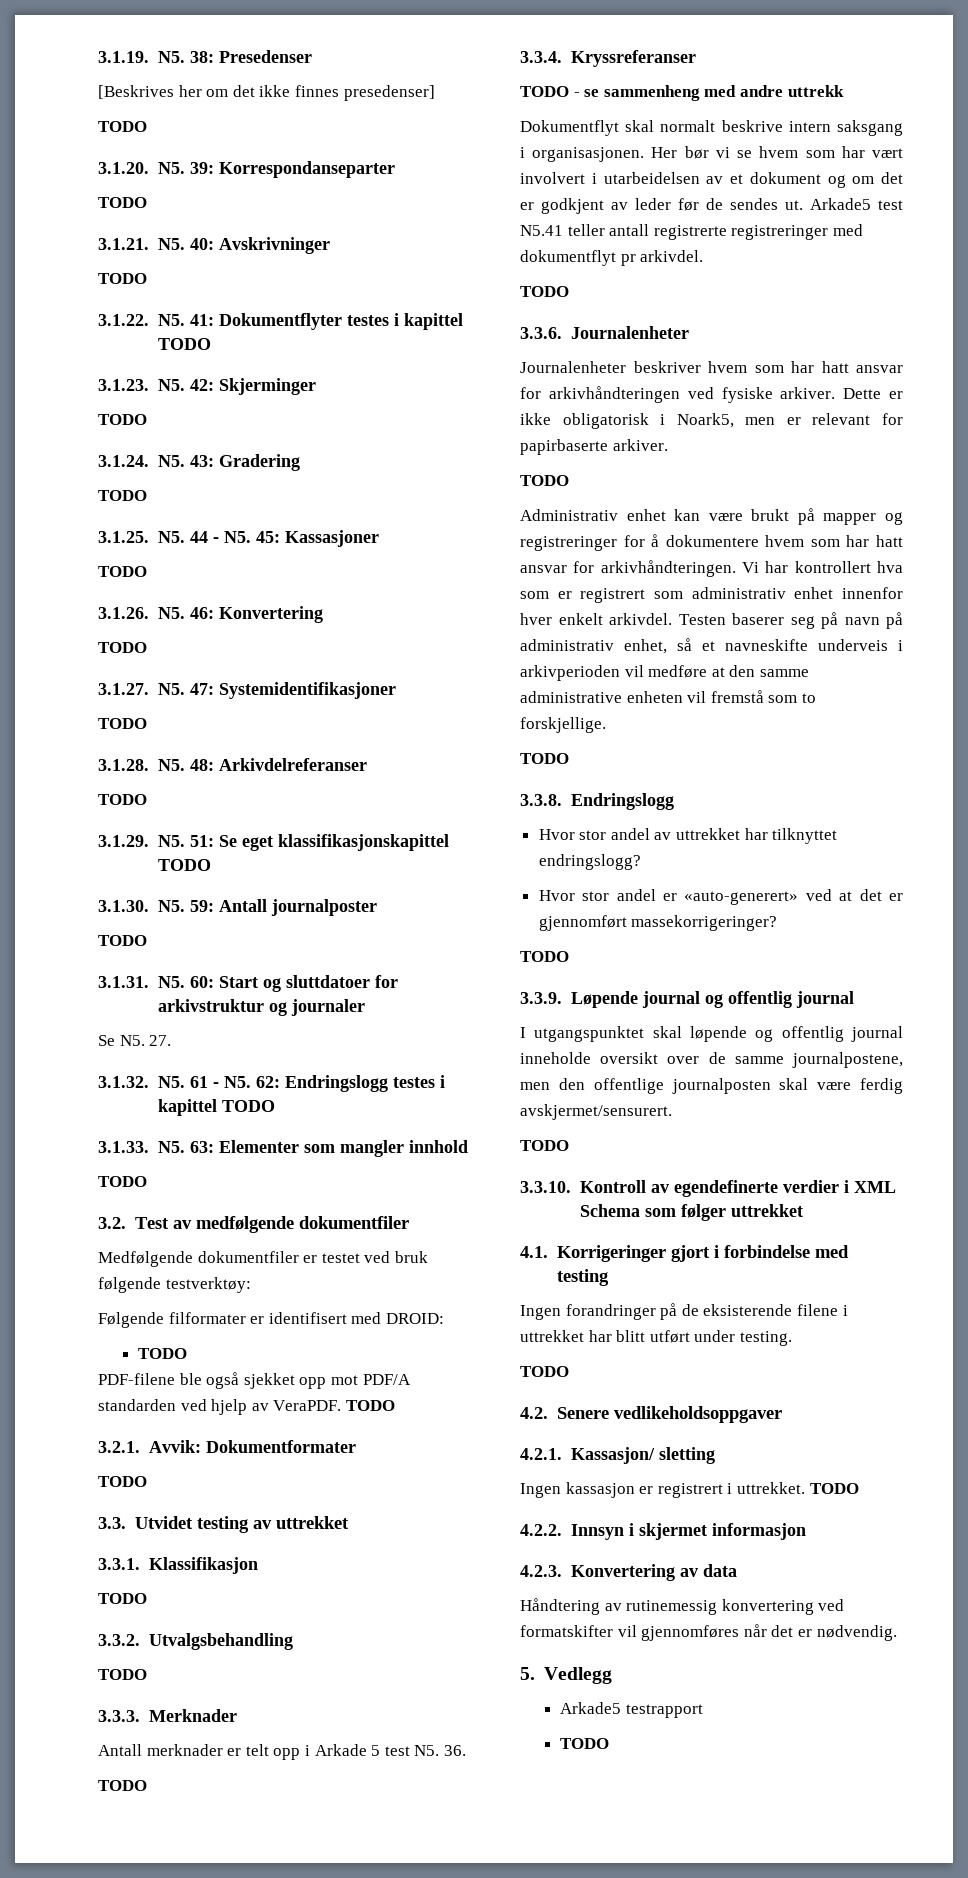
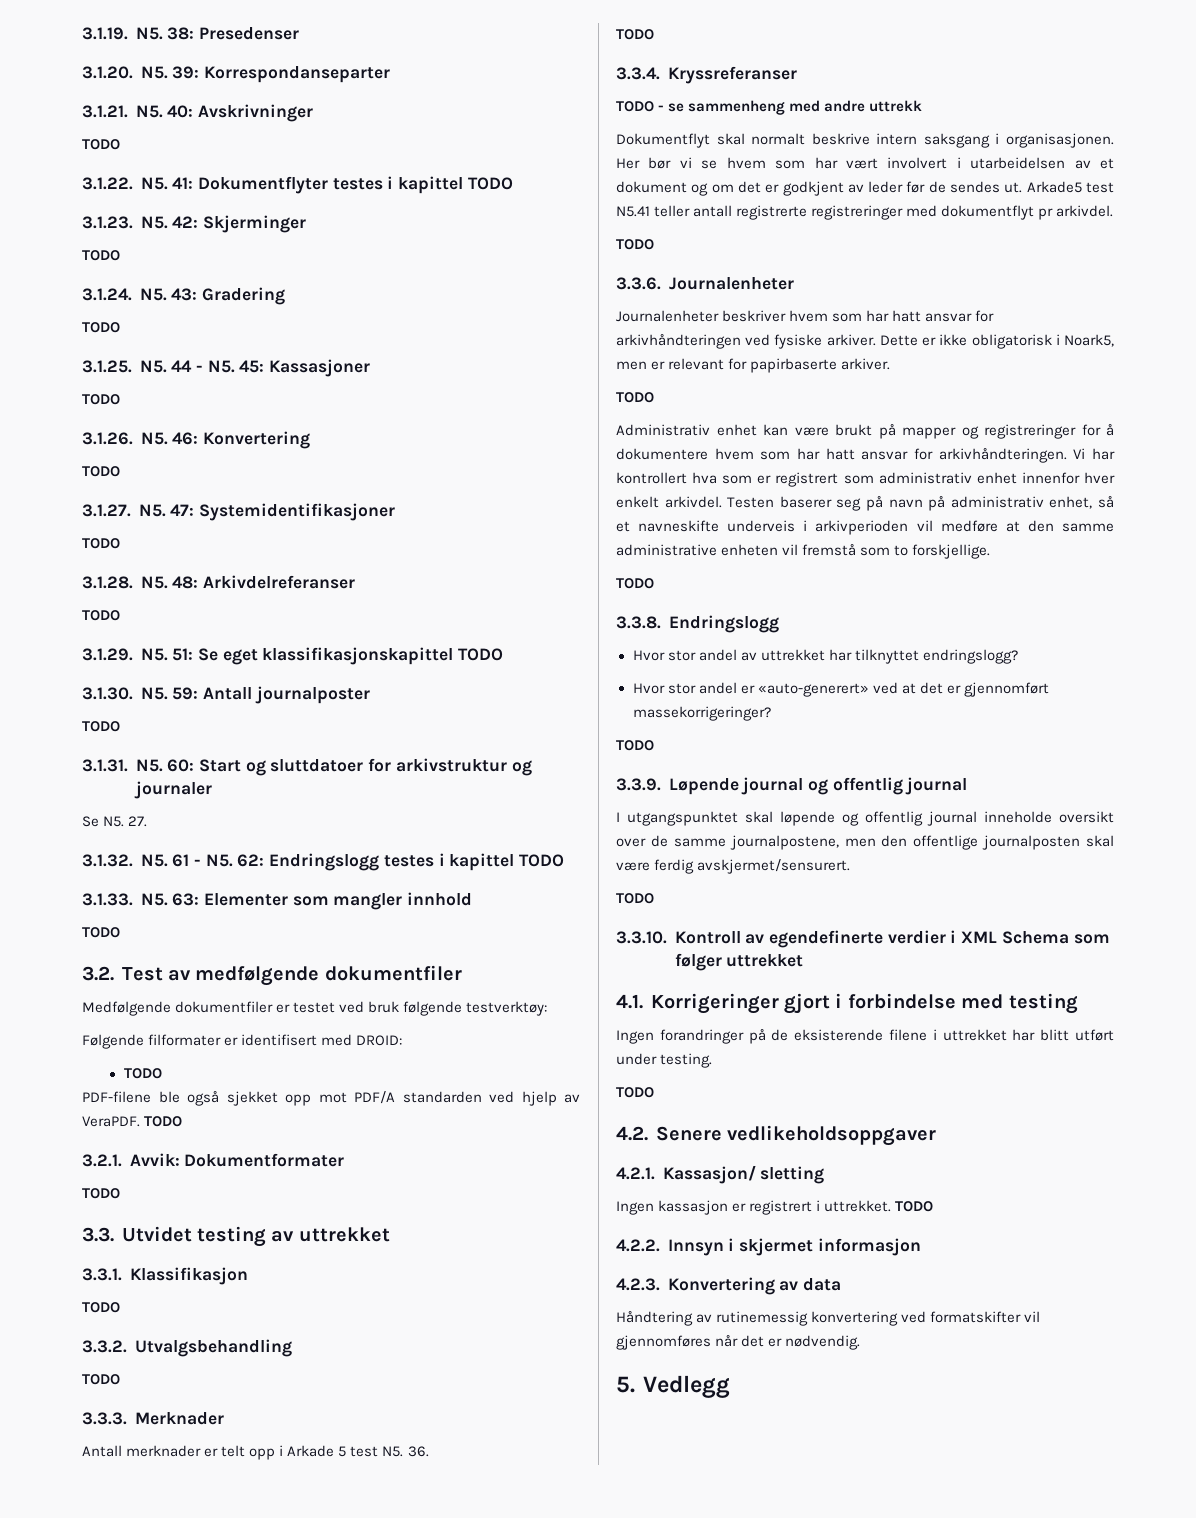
- [Beskrives her om det ikke finnes presedenser]
- TODO
  3.1.20. N5. 39: Korrespondanseparter
- TODO
- Arkade5 testrapport
- TODO

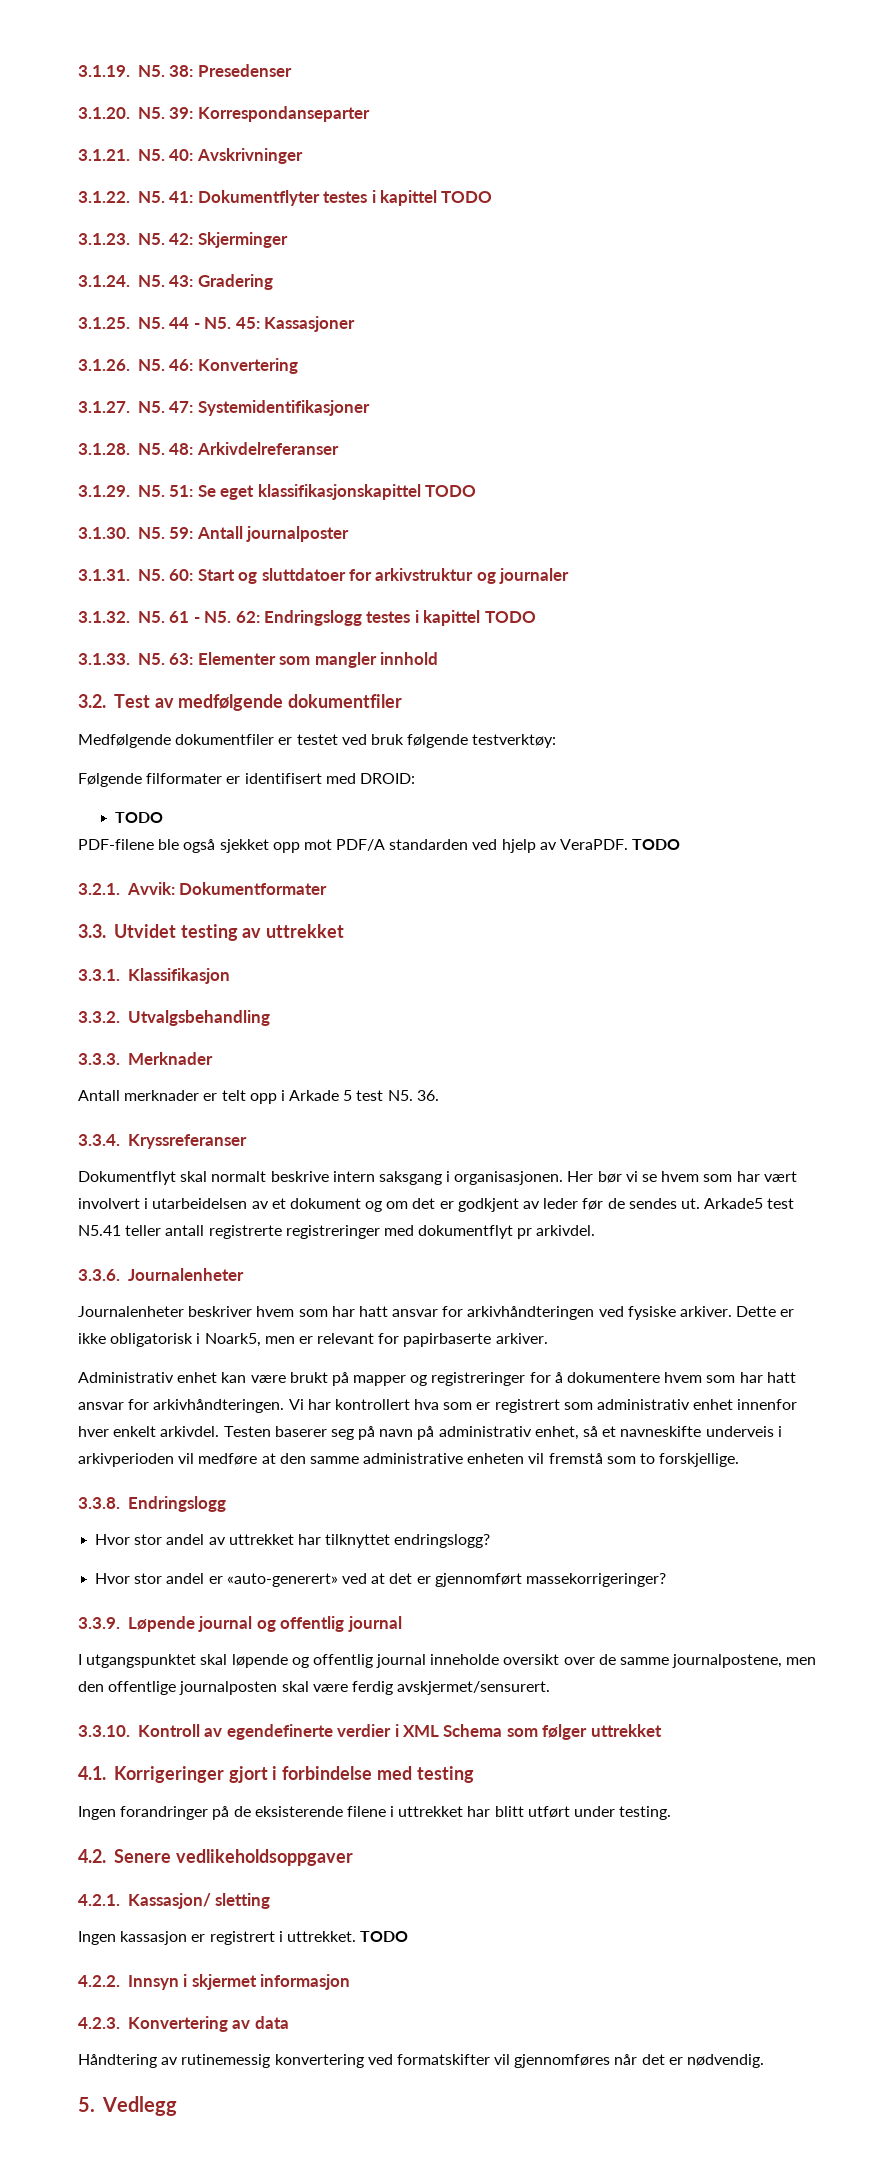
  3.1.21. N5. 40: Avskrivninger
- TODO
  3.1.23. N5. 42: Skjerminger
- TODO
  3.1.24. N5. 43: Gradering
- TODO
  3.1.25. N5. 44 - N5. 45: Kassasjoner
- TODO
  3.1.26. N5. 46: Konvertering
- TODO
  3.1.27. N5. 47: Systemidentifikasjoner
- TODO
  3.1.28. N5. 48: Arkivdelreferanser
- TODO
  3.1.30. N5. 59: Antall journalposter
- TODO
- Se N5. 27.
  3.1.33. N5. 63: Elementer som mangler innhold
- TODO
  3.2.1. Avvik: Dokumentformater
- TODO
  3.3.1. Klassifikasjon
- TODO
  3.3.2. Utvalgsbehandling
- TODO
  Antall merknader er telt opp i Arkade 5 test N5. 36.
- TODO
- TODO - se sammenheng med andre uttrekk
  Arkade5 test N5.41 teller antall registrerte registreringer med dokumentflyt pr arkivdel.
- TODO
  Dette er ikke obligatorisk i Noark5, men er relevant for papirbaserte arkiver.
- TODO
  Testen baserer seg på navn på administrativ enhet, så et navneskifte underveis i arkivperioden vil medføre at den samme administrative enheten vil fremstå som to forskjellige.
- TODO
  Hvor stor andel er «auto-generert» ved at det er gjennomført massekorrigeringer?
- TODO
  I utgangspunktet skal løpende og offentlig journal inneholde oversikt over de samme journalpostene, men den offentlige journalposten skal være ferdig avskjermet/sensurert.
- TODO
  Ingen forandringer på de eksisterende filene i uttrekket har blitt utført under testing.
- TODO

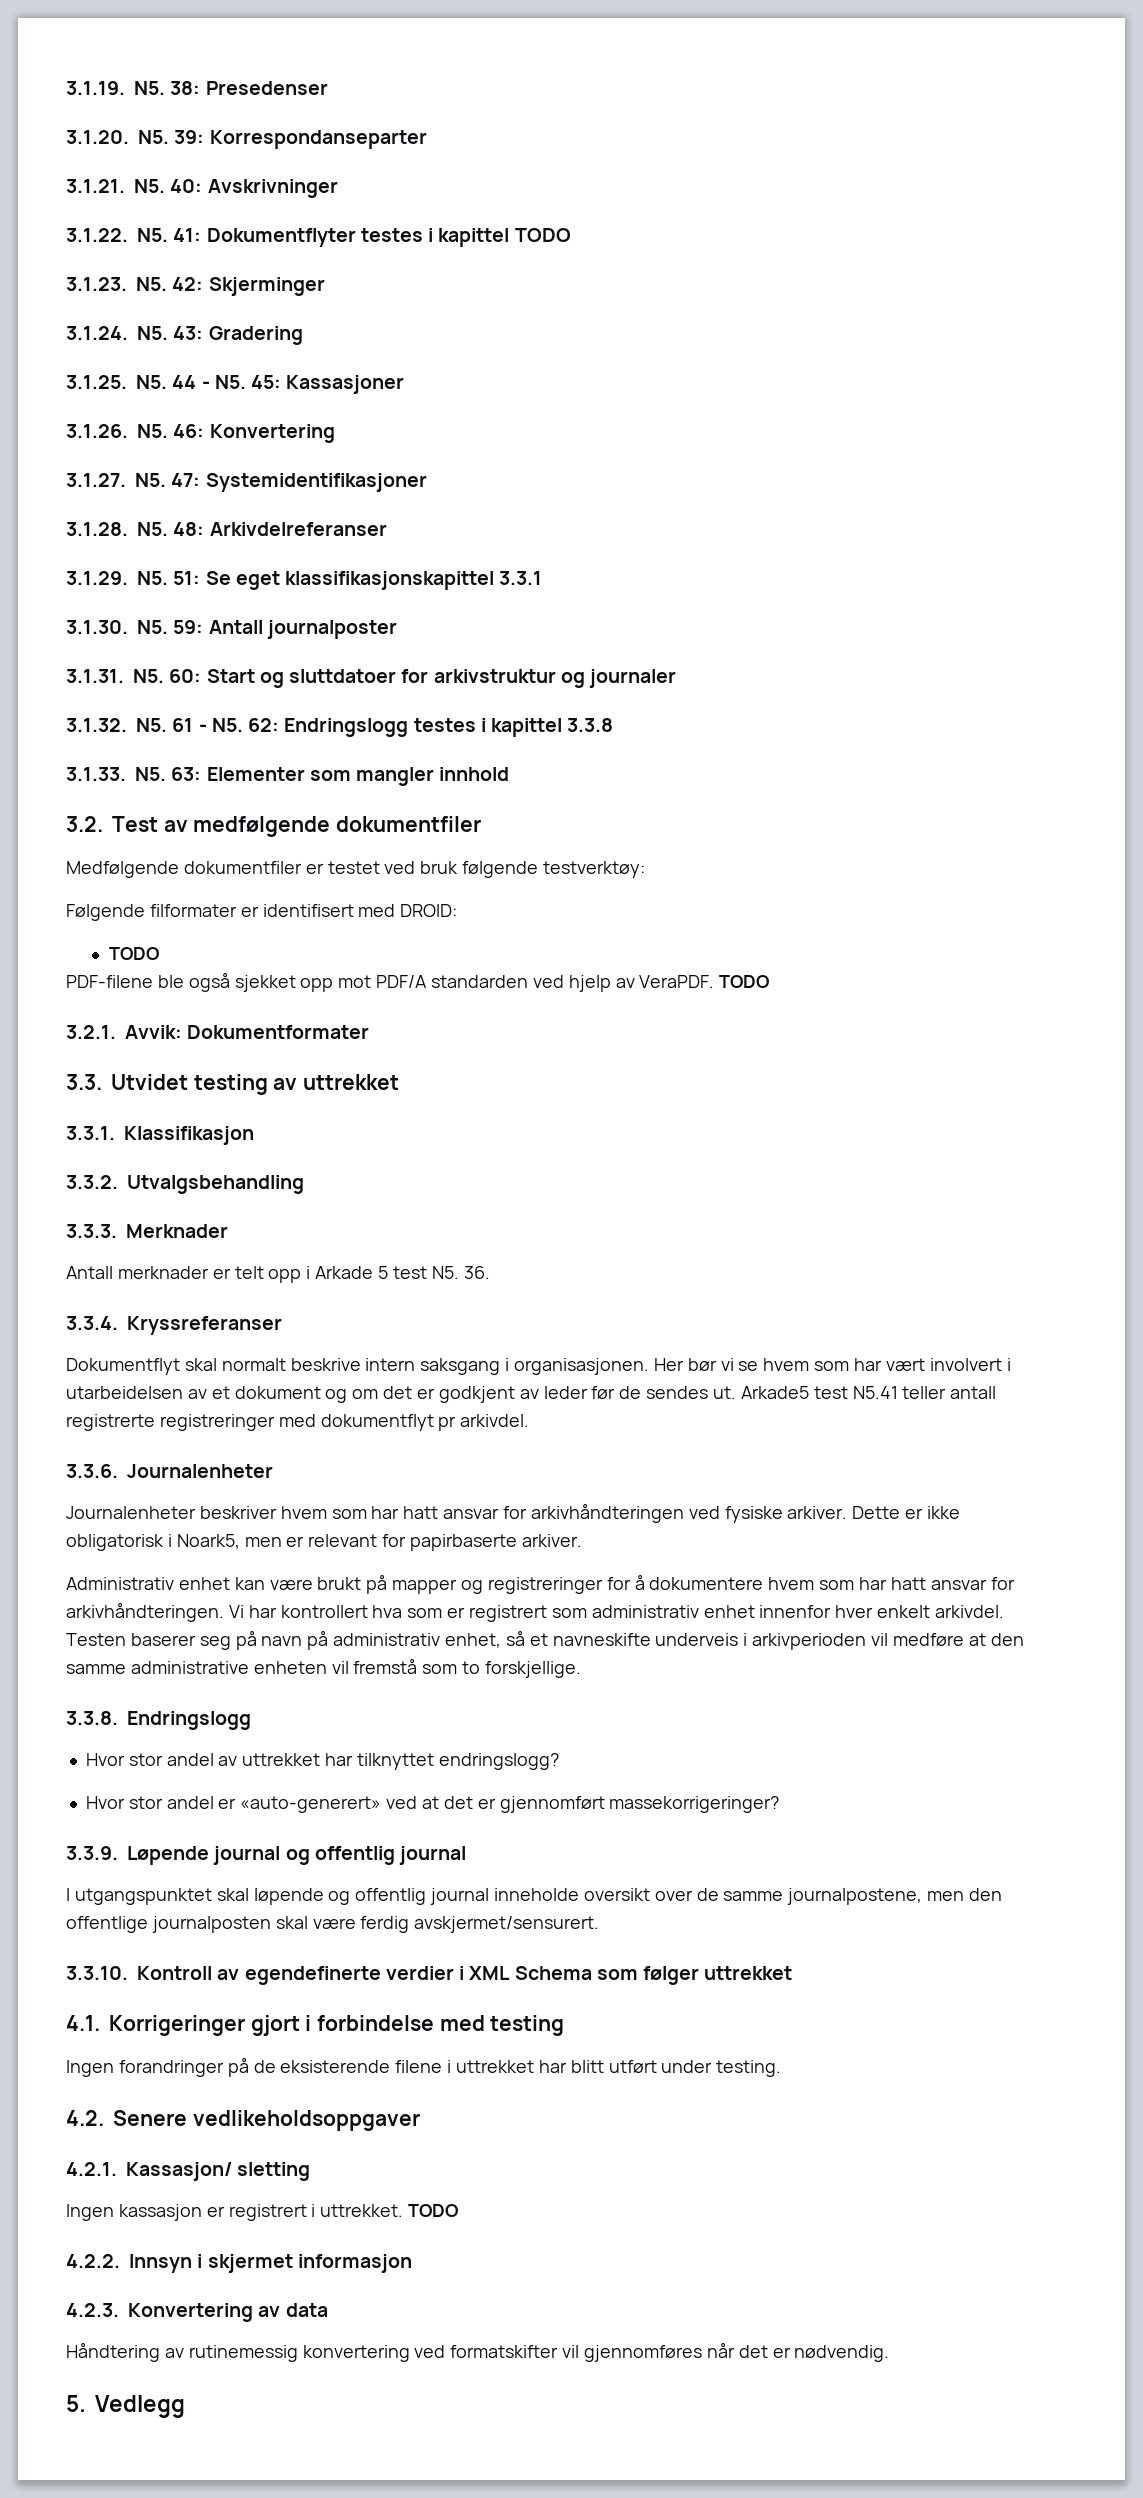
- 3.1.29. N5. 51: Se eget klassifikasjonskapittel TODO
+ 3.1.29. N5. 51: Se eget klassifikasjonskapittel 3.3.1
- 3.1.32. N5. 61 - N5. 62: Endringslogg testes i kapittel TODO
+ 3.1.32. N5. 61 - N5. 62: Endringslogg testes i kapittel 3.3.8

